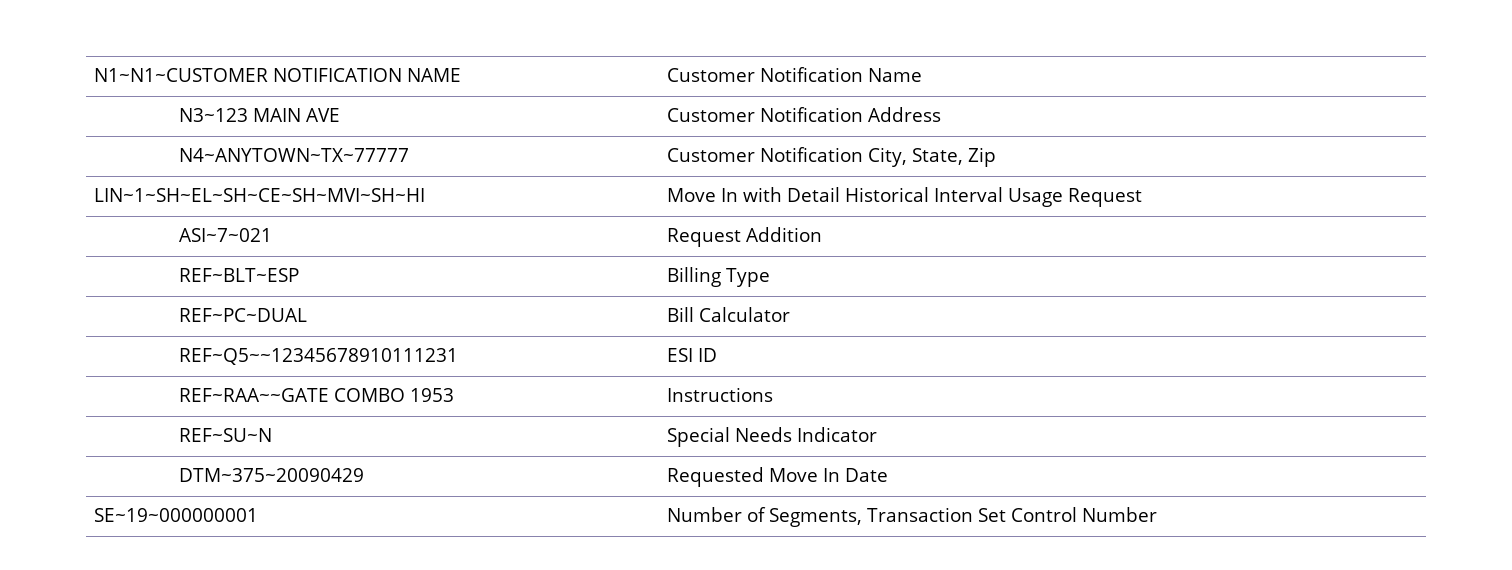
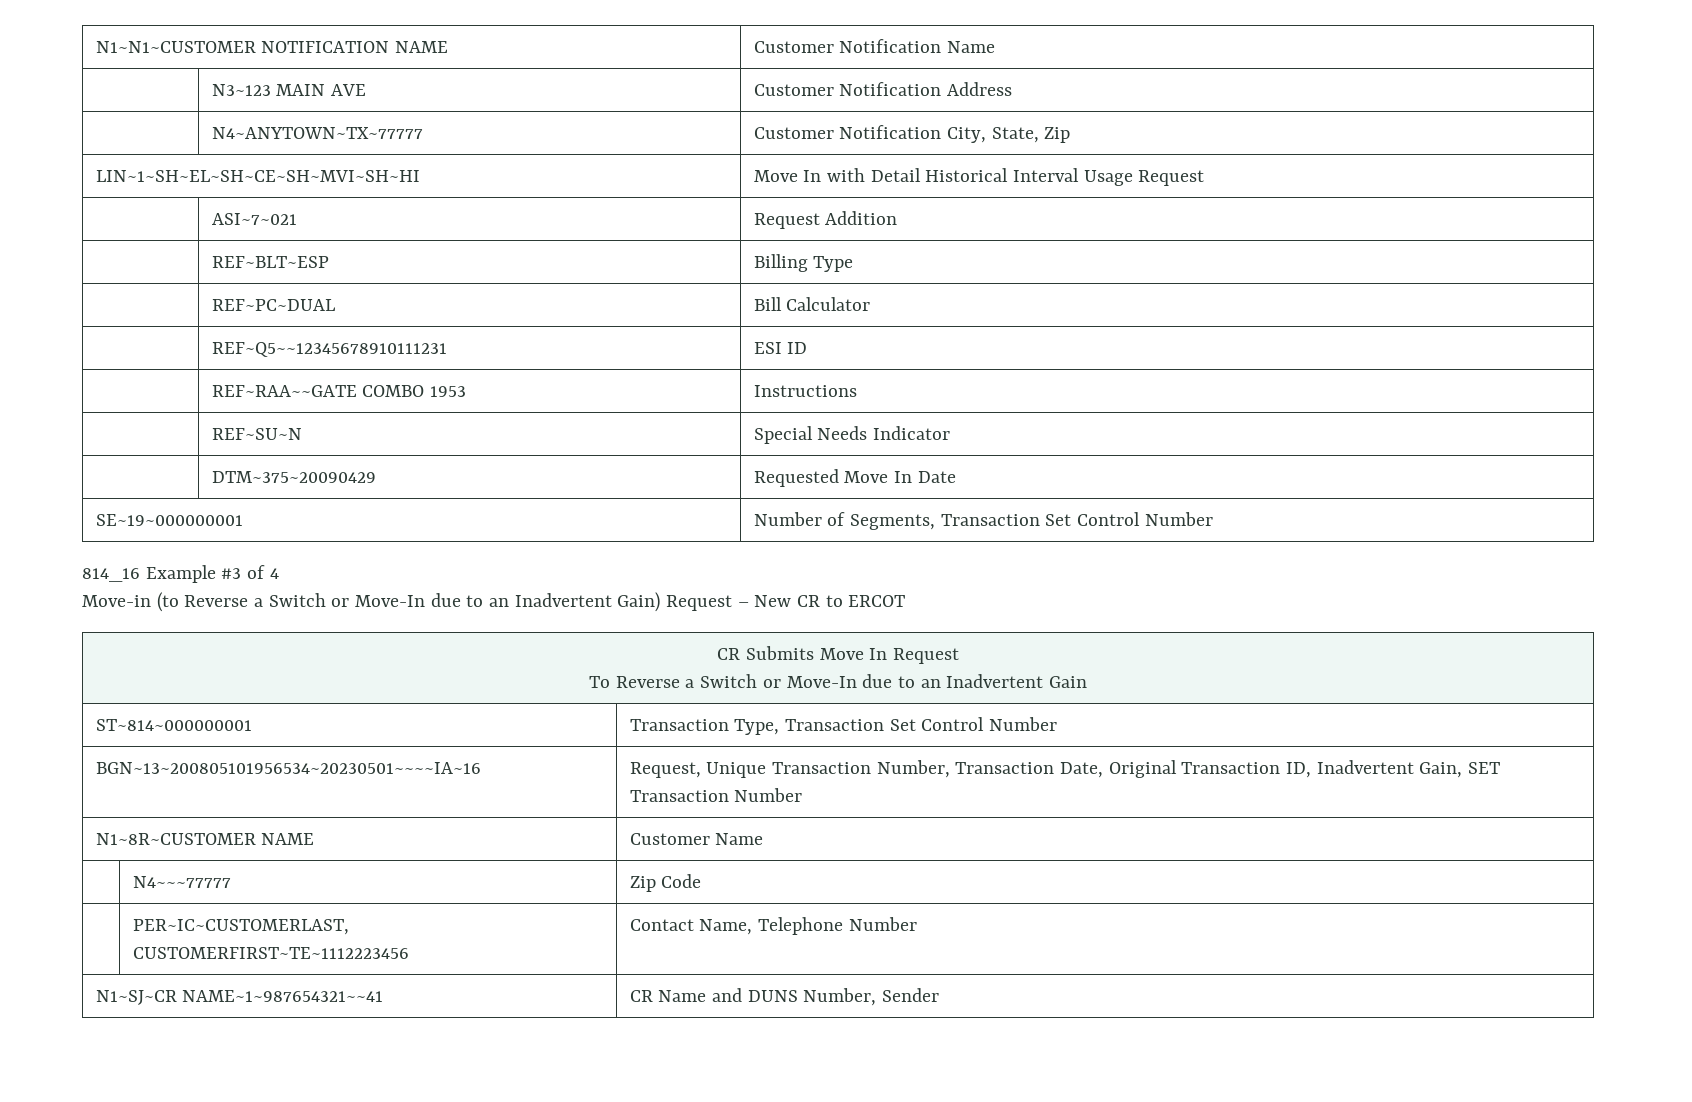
+ 814_16 Example #3 of 4
+ Move-in (to Reverse a Switch or Move-In due to an Inadvertent Gain) Request – New CR to ERCOT
+ CR Submits Move In Request
+ To Reverse a Switch or Move-In due to an Inadvertent Gain
+ ST~814~000000001 | Transaction Type, Transaction Set Control Number
+ BGN~13~200805101956534~20230501~~~~IA~16 | Request, Unique Transaction Number, Transaction Date, Original Transaction ID, Inadvertent Gain, SET Transaction Number
+ N1~8R~CUSTOMER NAME | Customer Name
+ | N4~~~77777 | Zip Code
+ | PER~IC~CUSTOMERLAST, CUSTOMERFIRST~TE~1112223456 | Contact Name, Telephone Number
+ N1~SJ~CR NAME~1~987654321~~41 | CR Name and DUNS Number, Sender

